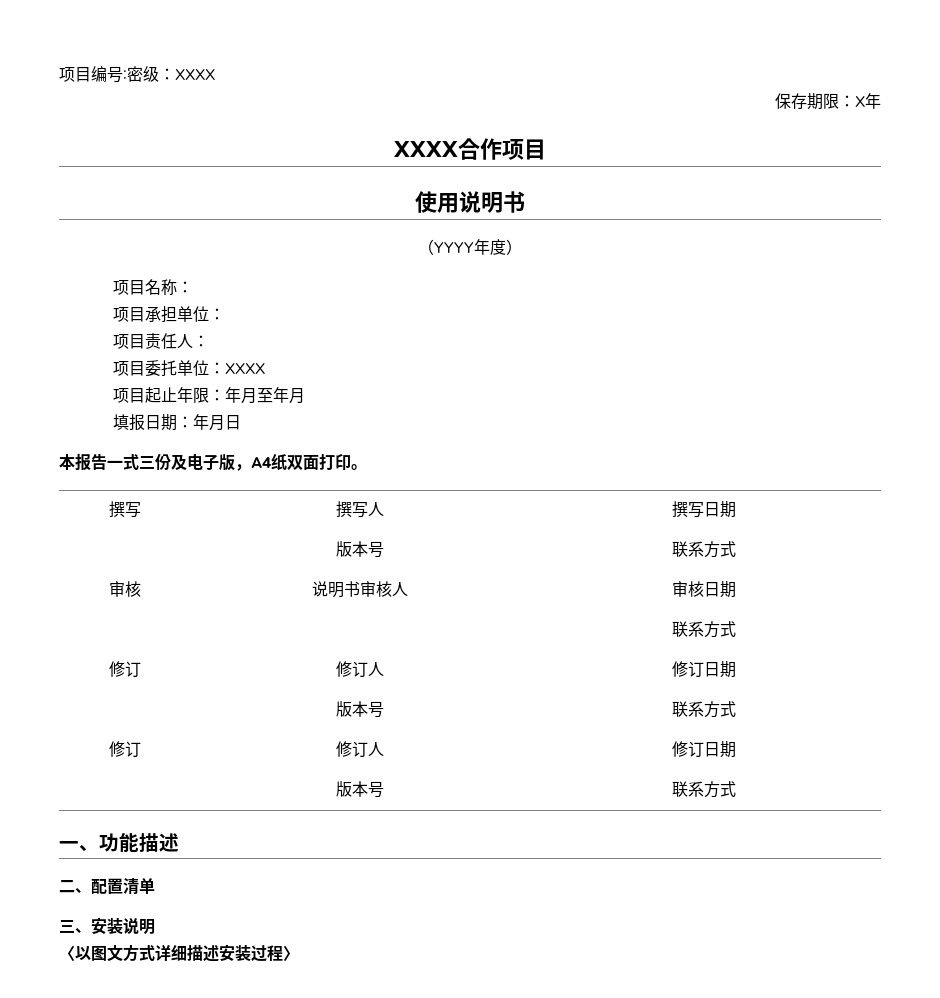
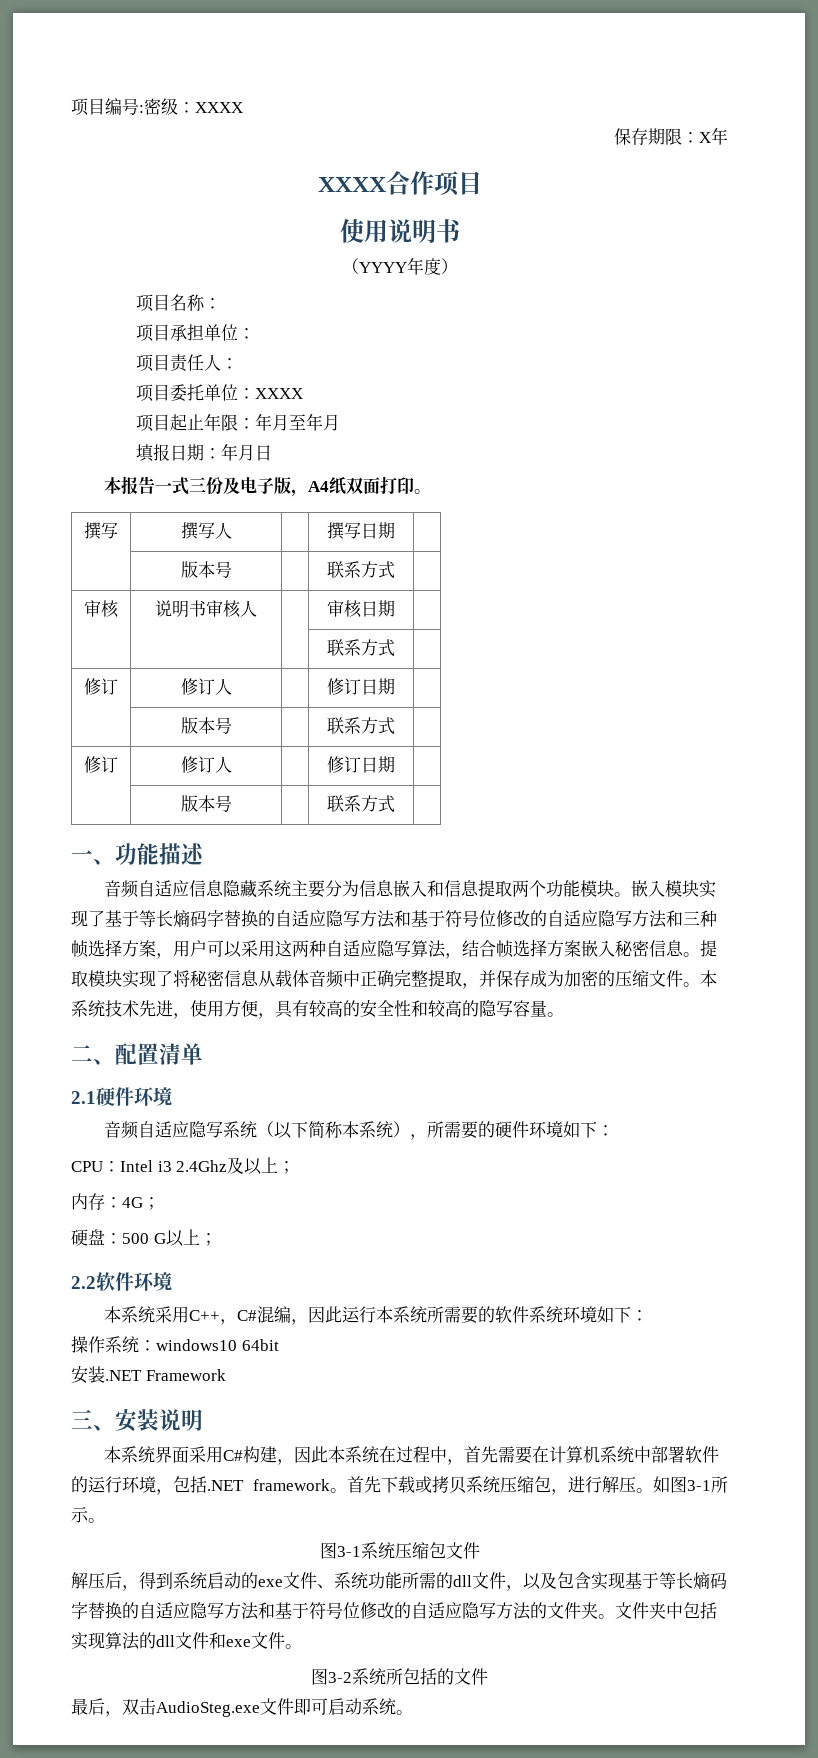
+ 音频自适应信息隐藏系统主要分为信息嵌入和信息提取两个功能模块。嵌入模块实现了基于等长熵码字替换的自适应隐写方法和基于符号位修改的自适应隐写方法和三种帧选择方案，用户可以采用这两种自适应隐写算法，结合帧选择方案嵌入秘密信息。提取模块实现了将秘密信息从载体音频中正确完整提取，并保存成为加密的压缩文件。本系统技术先进，使用方便，具有较高的安全性和较高的隐写容量。
  二、配置清单
+ 2.1硬件环境
+ 音频自适应隐写系统（以下简称本系统），所需要的硬件环境如下：
+ CPU：Intel i3 2.4Ghz及以上；
+ 内存：4G；
+ 硬盘：500 G以上；
+ 2.2软件环境
+ 本系统采用C++，C#混编，因此运行本系统所需要的软件系统环境如下：
+ 操作系统：windows10 64bit
+ 安装.NET Framework
  三、安装说明
- 〈以图文方式详细描述安装过程〉
+ 本系统界面采用C#构建，因此本系统在过程中，首先需要在计算机系统中部署软件的运行环境，包括.NET framework。首先下载或拷贝系统压缩包，进行解压。如图3-1所示。
+ 图3-1系统压缩包文件
+ 解压后，得到系统启动的exe文件、系统功能所需的dll文件，以及包含实现基于等长熵码字替换的自适应隐写方法和基于符号位修改的自适应隐写方法的文件夹。文件夹中包括实现算法的dll文件和exe文件。
+ 图3-2系统所包括的文件
+ 最后，双击AudioSteg.exe文件即可启动系统。

